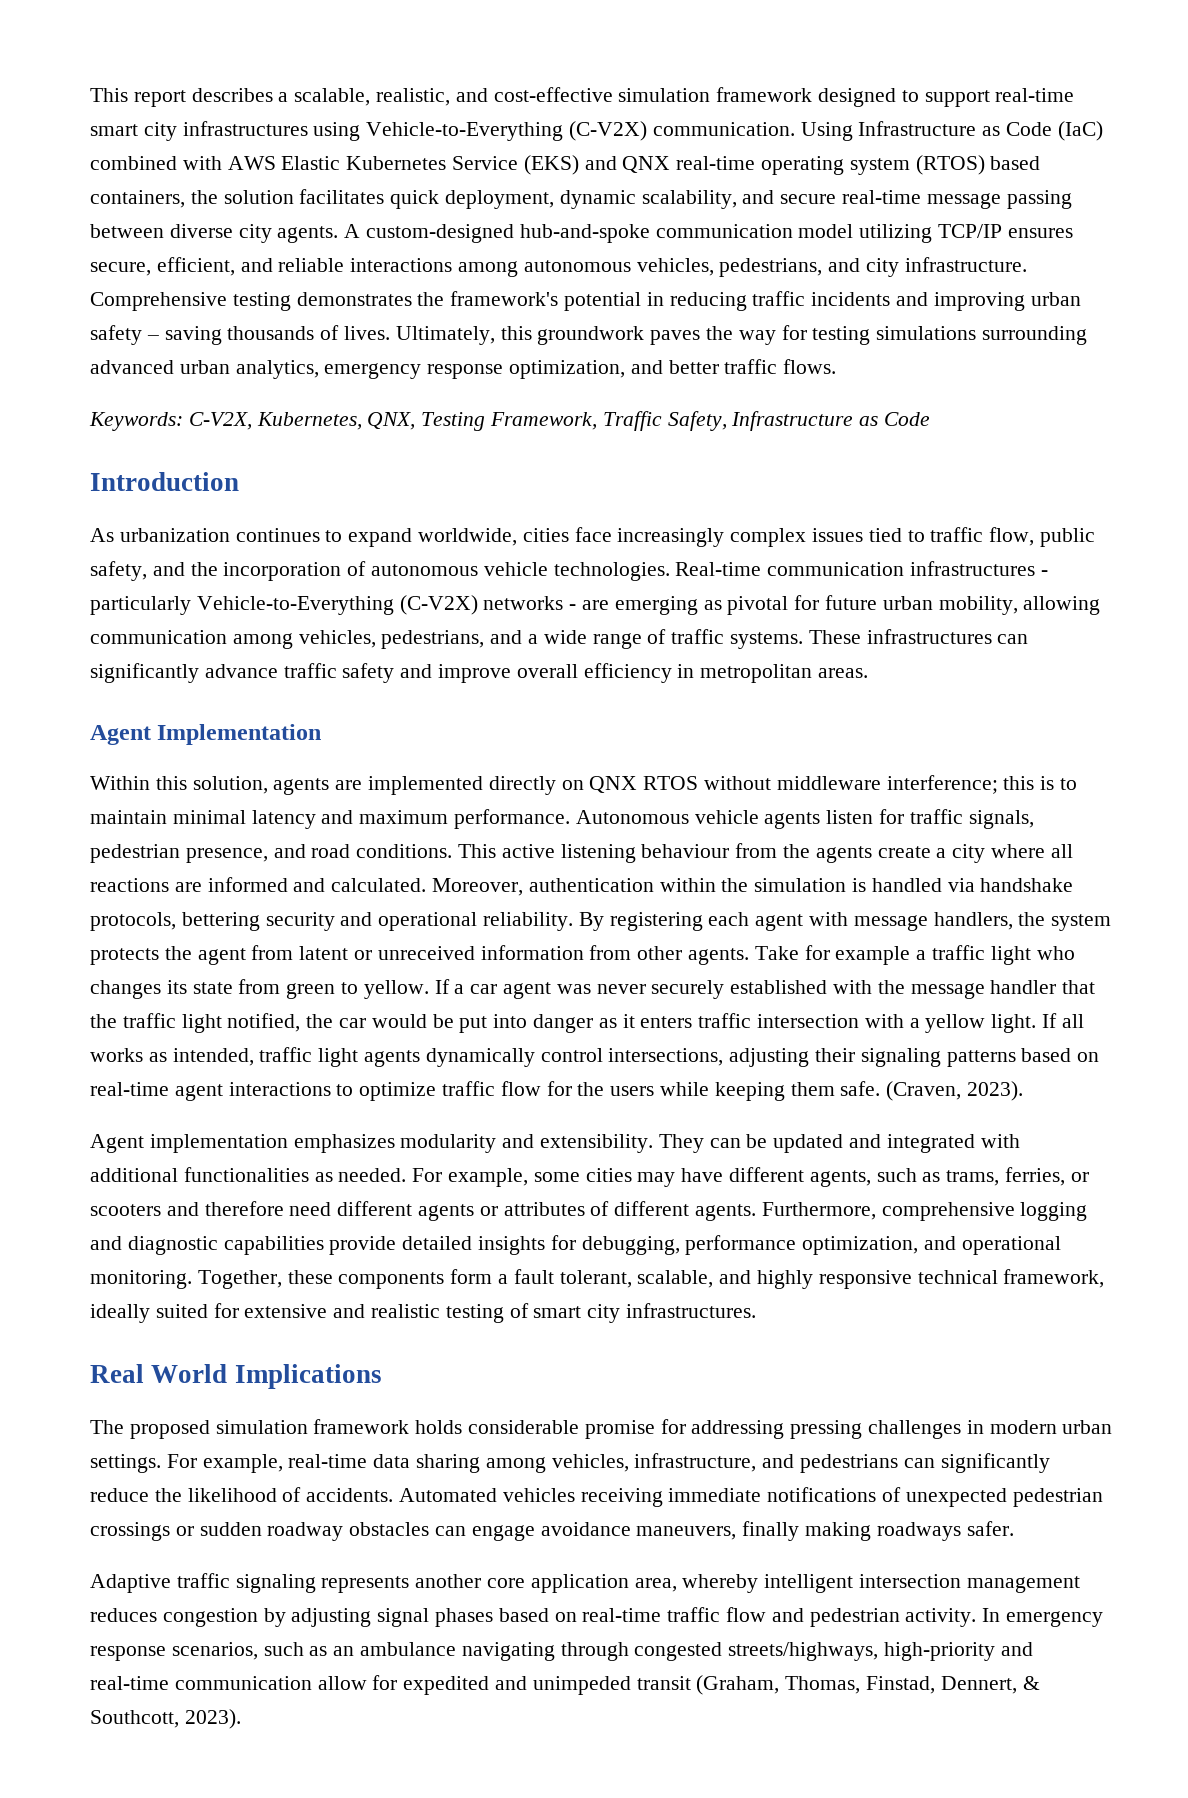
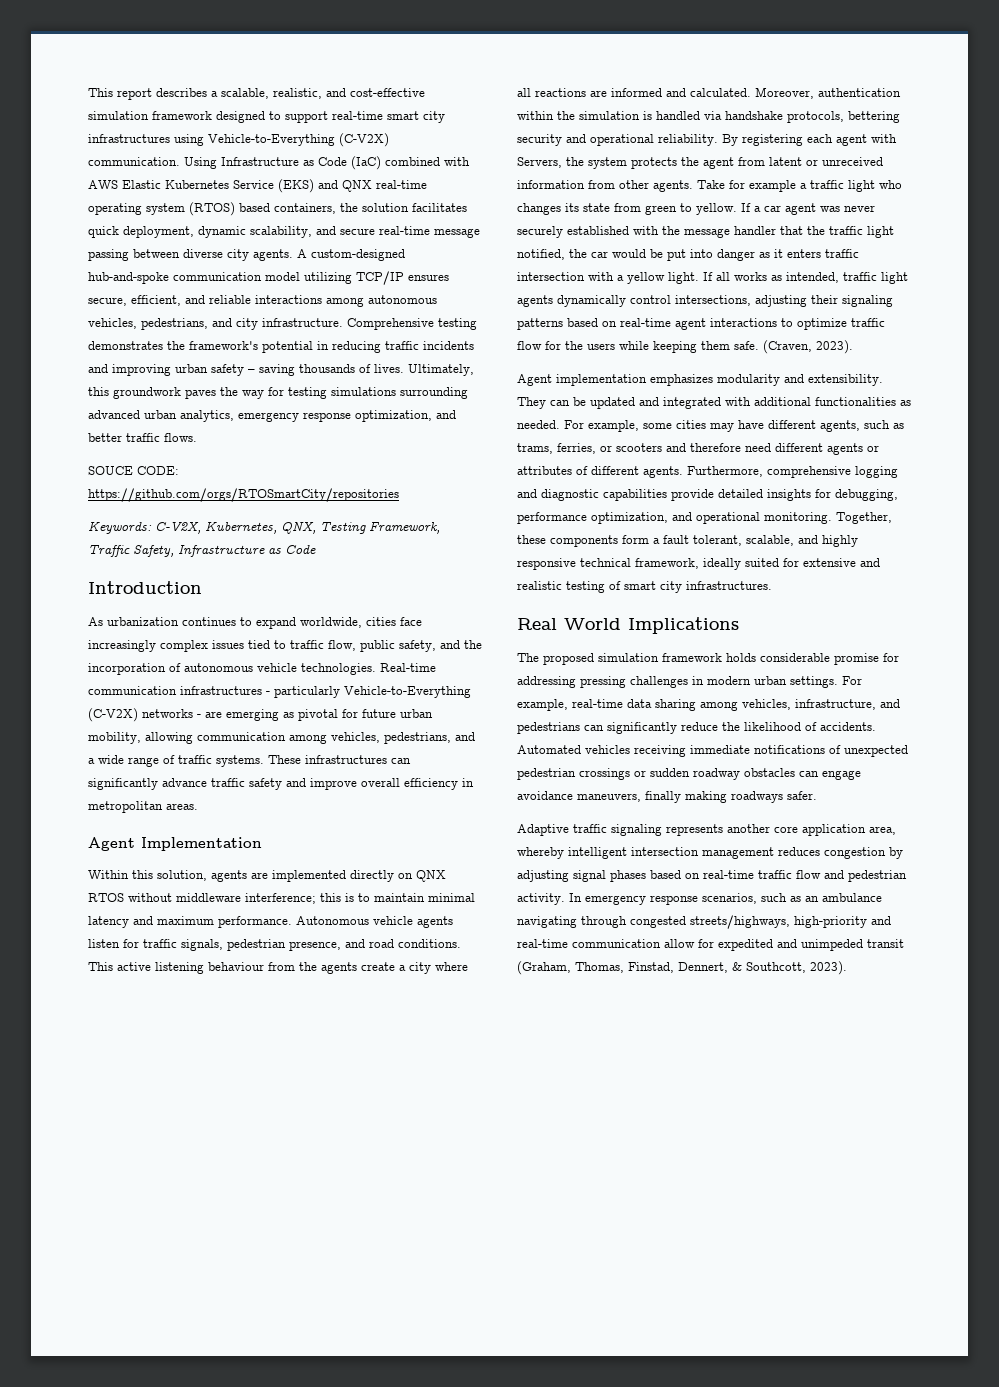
+ SOUCE CODE: https://github.com/orgs/RTOSmartCity/repositories
- By registering each agent with message handlers, the system protects the agent from latent or unreceived information from other agents.
+ By registering each agent with Servers, the system protects the agent from latent or unreceived information from other agents.

